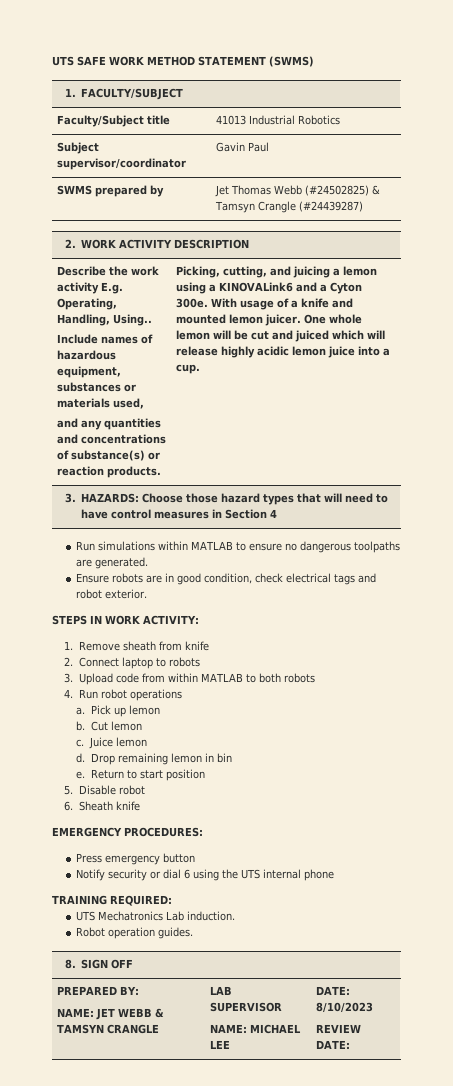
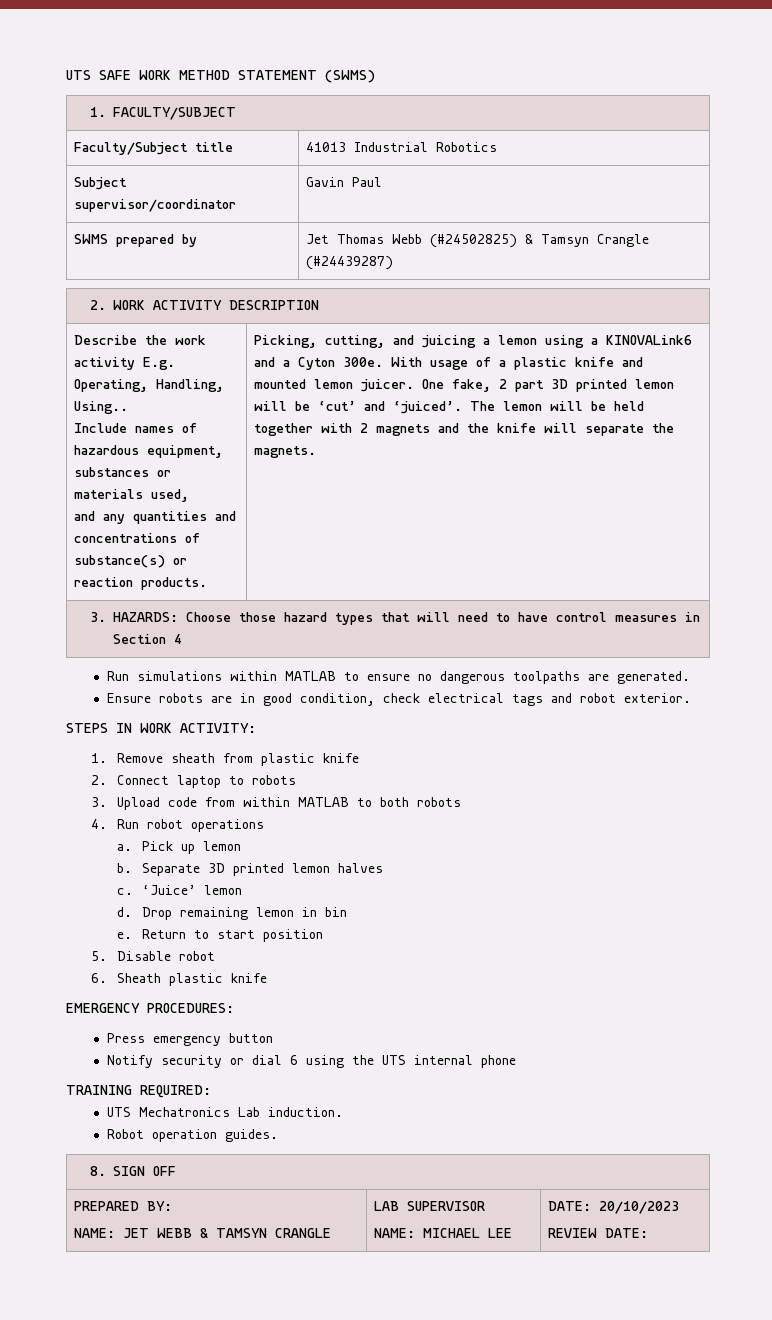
- With usage of a knife and mounted lemon juicer.
+ With usage of a plastic knife and mounted lemon juicer.
- One whole lemon will be cut and juiced which will release highly acidic lemon juice into a cup.
+ One fake, 2 part 3D printed lemon will be ‘cut’ and ‘juiced’. The lemon will be held together with 2 magnets and the knife will separate the magnets.
- 1. Remove sheath from knife
+ 1. Remove sheath from plastic knife
- Cut lemon
+ Separate 3D printed lemon halves
- Juice lemon
+ ‘Juice’ lemon
- 6. Sheath knife
+ 6. Sheath plastic knife
  PREPARED BY:
  NAME: JET WEBB & TAMSYN CRANGLE | LAB SUPERVISOR
- NAME: MICHAEL LEE | DATE: 8/10/2023
+ NAME: MICHAEL LEE | DATE: 20/10/2023

